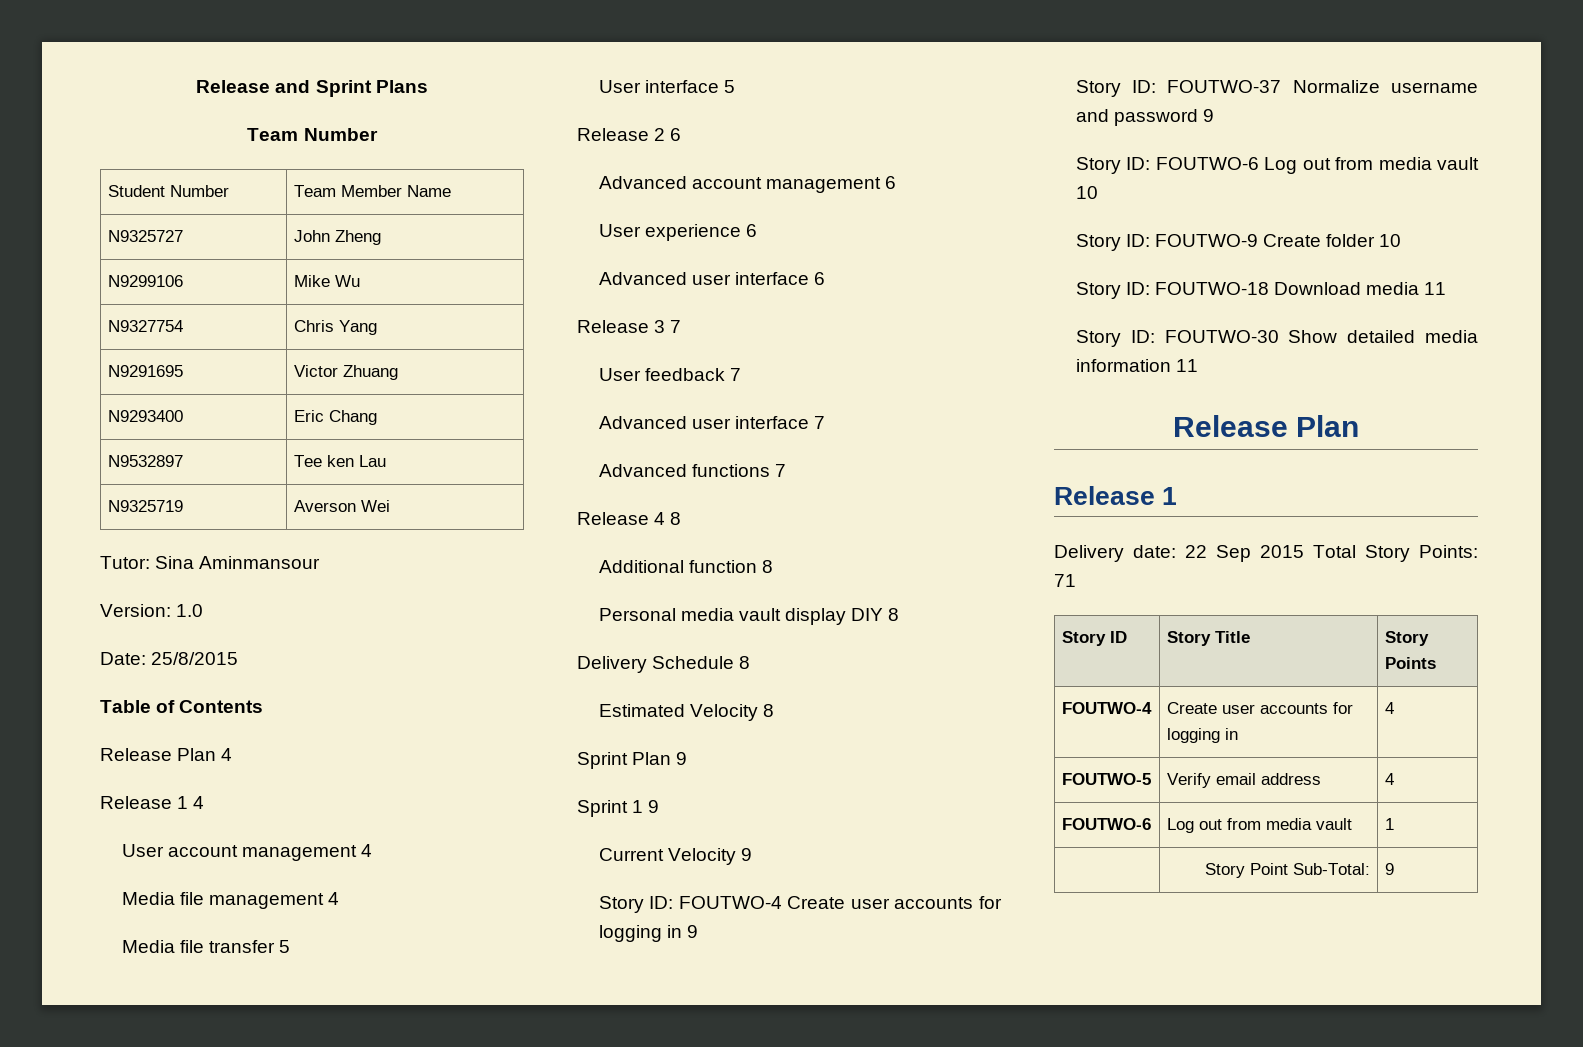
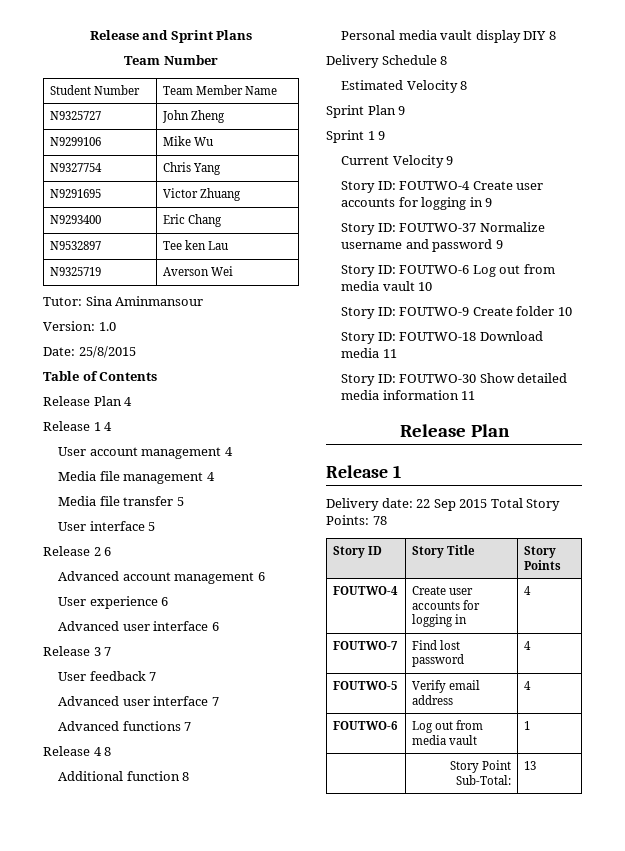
- Delivery date: 22 Sep 2015 Total Story Points: 71
+ Delivery date: 22 Sep 2015 Total Story Points: 78
+ FOUTWO-7 | Find lost password | 4
- | Story Point Sub-Total: | 9
+ | Story Point Sub-Total: | 13

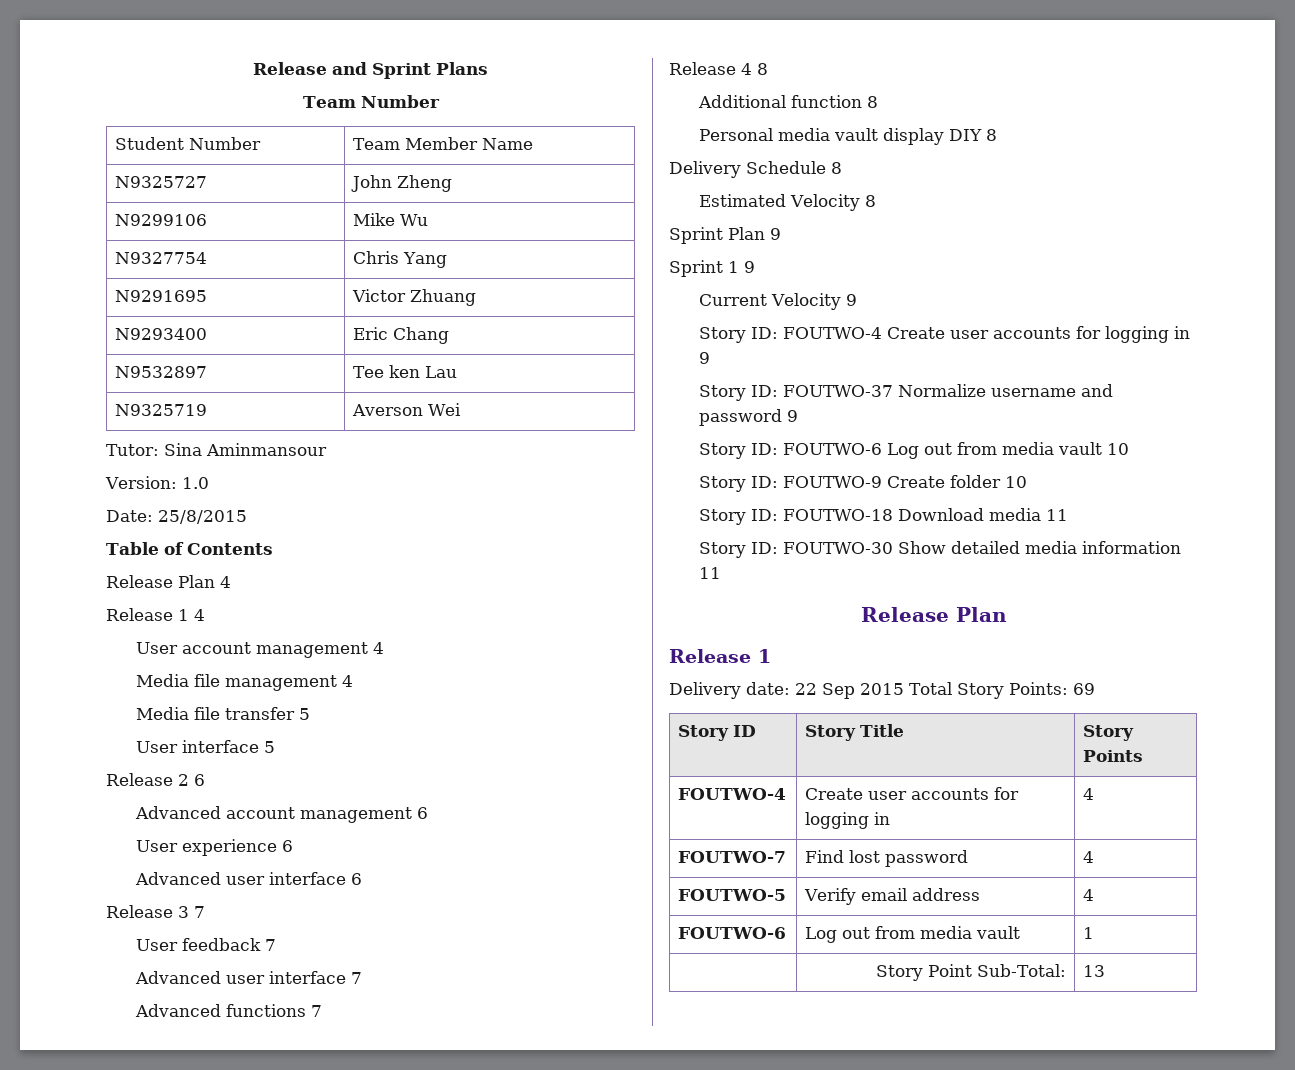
- Delivery date: 22 Sep 2015 Total Story Points: 78
+ Delivery date: 22 Sep 2015 Total Story Points: 69

